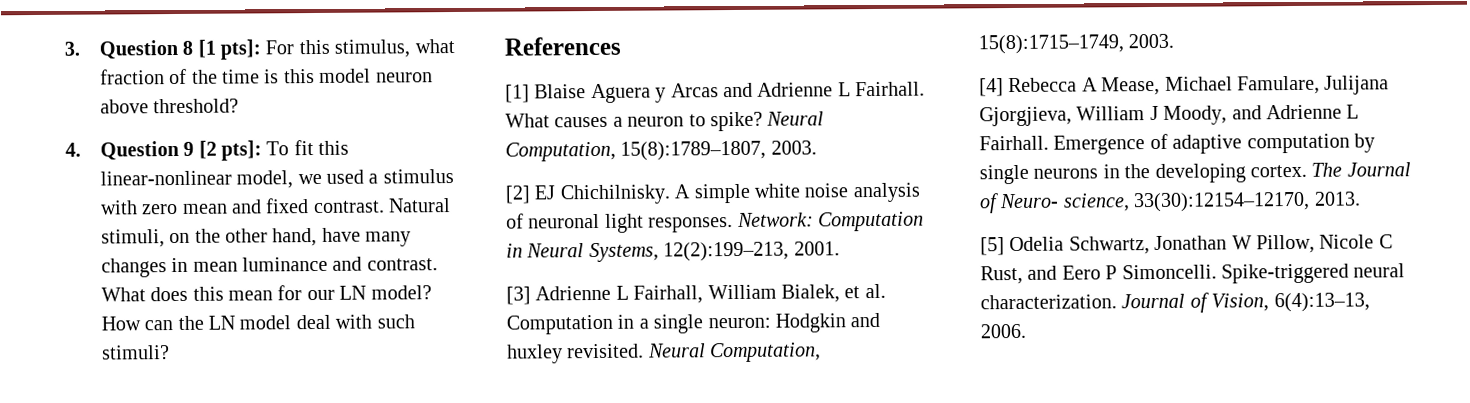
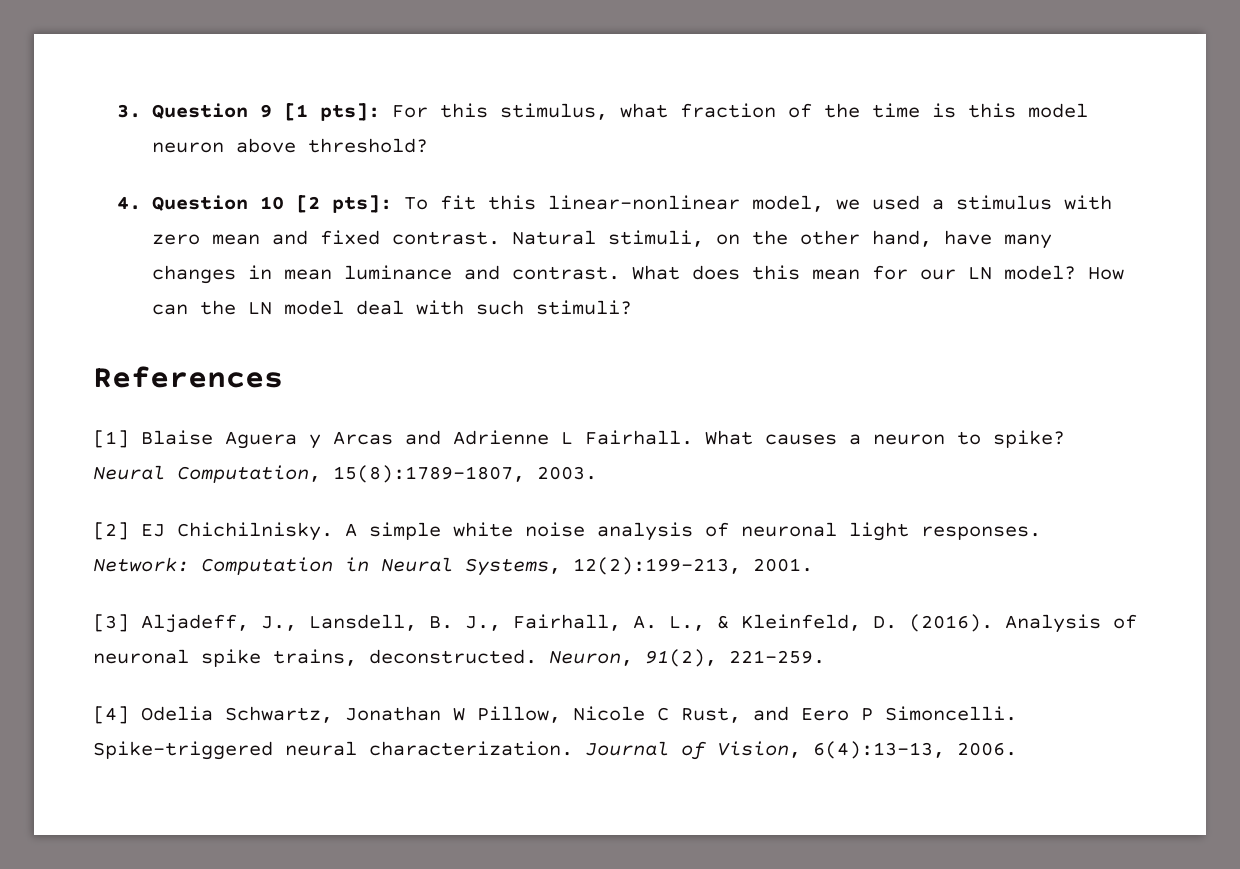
- 3. Question 8 [1 pts]: For this stimulus, what fraction of the time is this model neuron above threshold?
+ 3. Question 9 [1 pts]: For this stimulus, what fraction of the time is this model neuron above threshold?
- 4. Question 9 [2 pts]: To fit this linear-nonlinear model, we used a stimulus with zero mean and fixed contrast.
+ 4. Question 10 [2 pts]: To fit this linear-nonlinear model, we used a stimulus with zero mean and fixed contrast.
- [3] Adrienne L Fairhall, William Bialek, et al. Computation in a single neuron: Hodgkin and huxley revisited. Neural Computation, 15(8):1715–1749, 2003.
- [4] Rebecca A Mease, Michael Famulare, Julijana Gjorgjieva, William J Moody, and Adrienne L Fairhall. Emergence of adaptive computation by single neurons in the developing cortex. The Journal of Neuro- science, 33(30):12154–12170, 2013.
- [5] Odelia Schwartz, Jonathan W Pillow, Nicole C Rust, and Eero P Simoncelli.
+ [3] Aljadeff, J., Lansdell, B. J., Fairhall, A. L., & Kleinfeld, D. (2016). Analysis of neuronal spike trains, deconstructed. Neuron, 91(2), 221-259.
+ [4] Odelia Schwartz, Jonathan W Pillow, Nicole C Rust, and Eero P Simoncelli.

